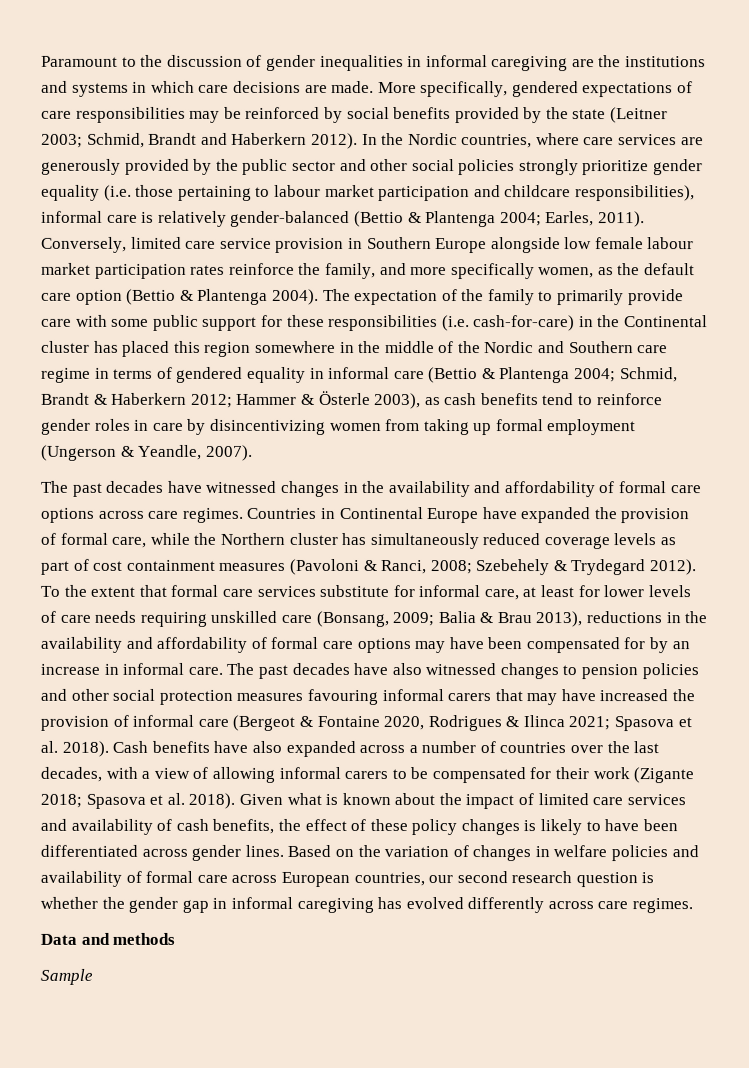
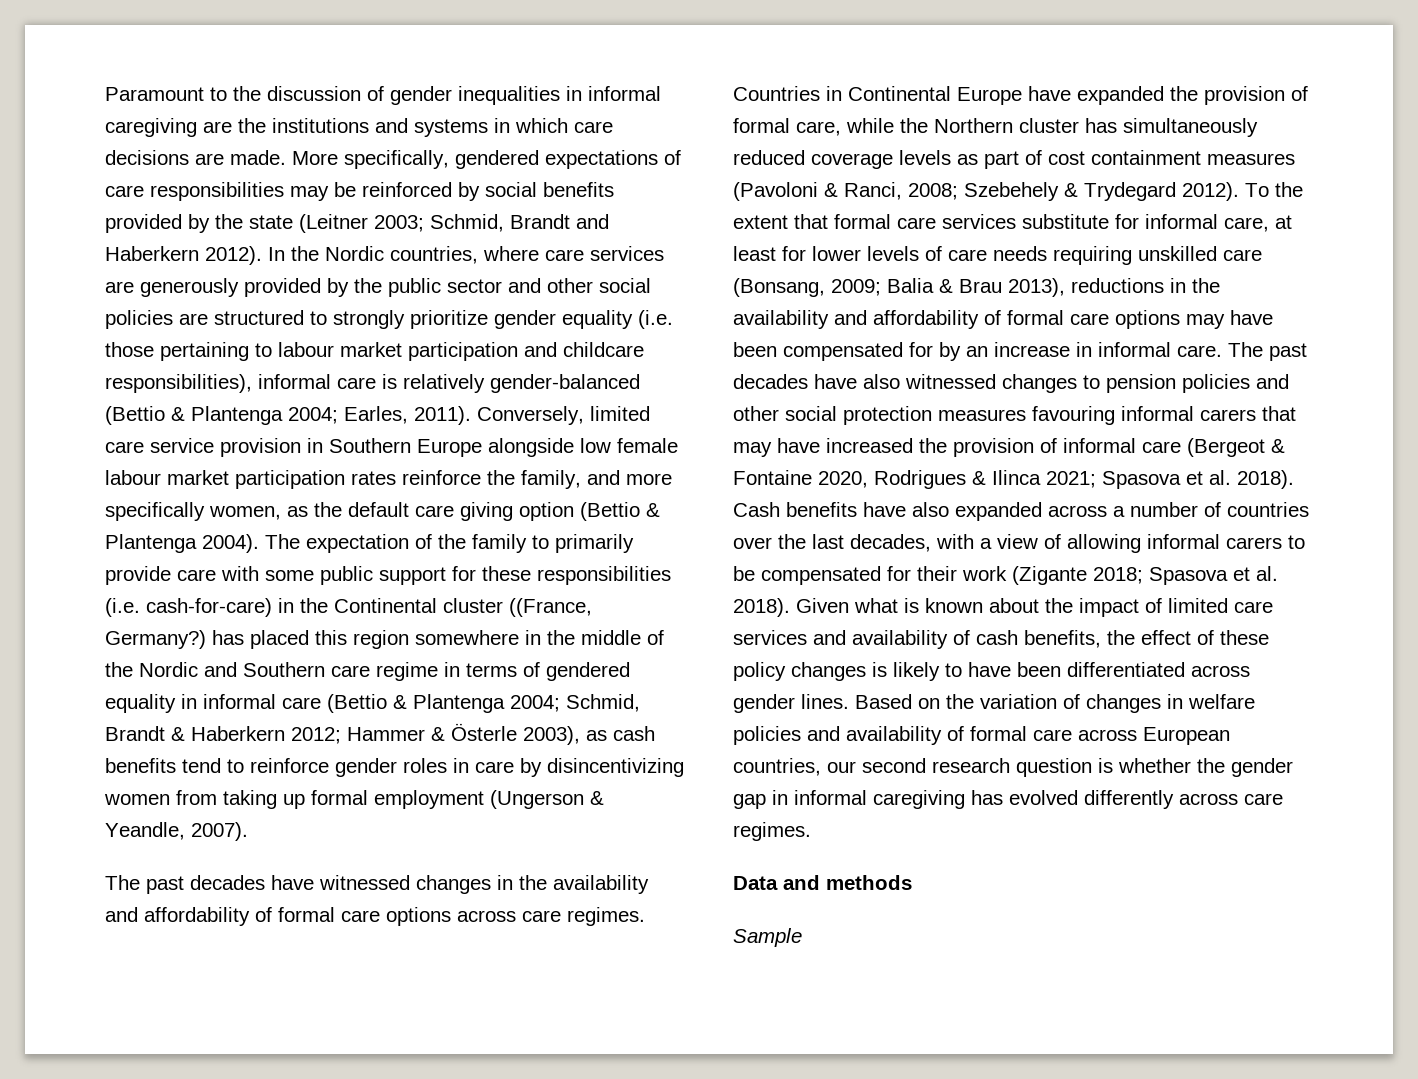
- In the Nordic countries, where care services are generously provided by the public sector and other social policies strongly prioritize gender equality (i.e. those pertaining to labour market participation and childcare responsibilities), informal care is relatively gender-balanced (Bettio & Plantenga 2004; Earles, 2011).
+ In the Nordic countries, where care services are generously provided by the public sector and other social policies are structured to strongly prioritize gender equality (i.e. those pertaining to labour market participation and childcare responsibilities), informal care is relatively gender-balanced (Bettio & Plantenga 2004; Earles, 2011).
- Conversely, limited care service provision in Southern Europe alongside low female labour market participation rates reinforce the family, and more specifically women, as the default care option (Bettio & Plantenga 2004).
+ Conversely, limited care service provision in Southern Europe alongside low female labour market participation rates reinforce the family, and more specifically women, as the default care giving option (Bettio & Plantenga 2004).
- The expectation of the family to primarily provide care with some public support for these responsibilities (i.e. cash-for-care) in the Continental cluster has placed this region somewhere in the middle of the Nordic and Southern care regime in terms of gendered equality in informal care (Bettio & Plantenga 2004;
+ The expectation of the family to primarily provide care with some public support for these responsibilities (i.e. cash-for-care) in the Continental cluster ((France, Germany?) has placed this region somewhere in the middle of the Nordic and Southern care regime in terms of gendered equality in informal care (Bettio & Plantenga 2004;

